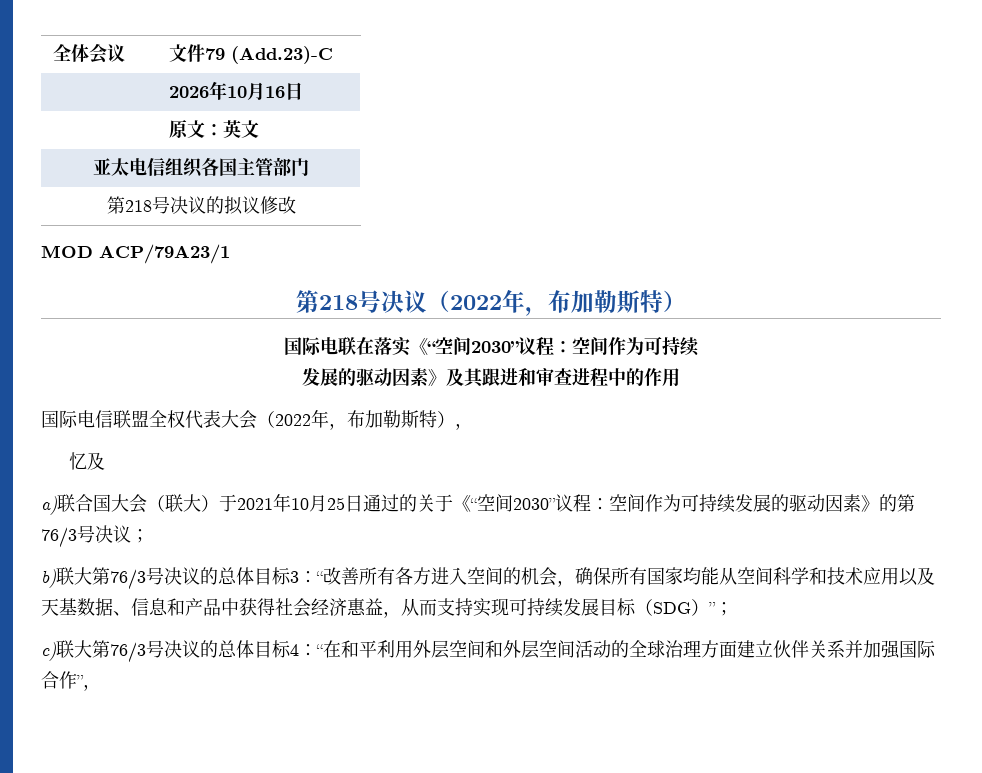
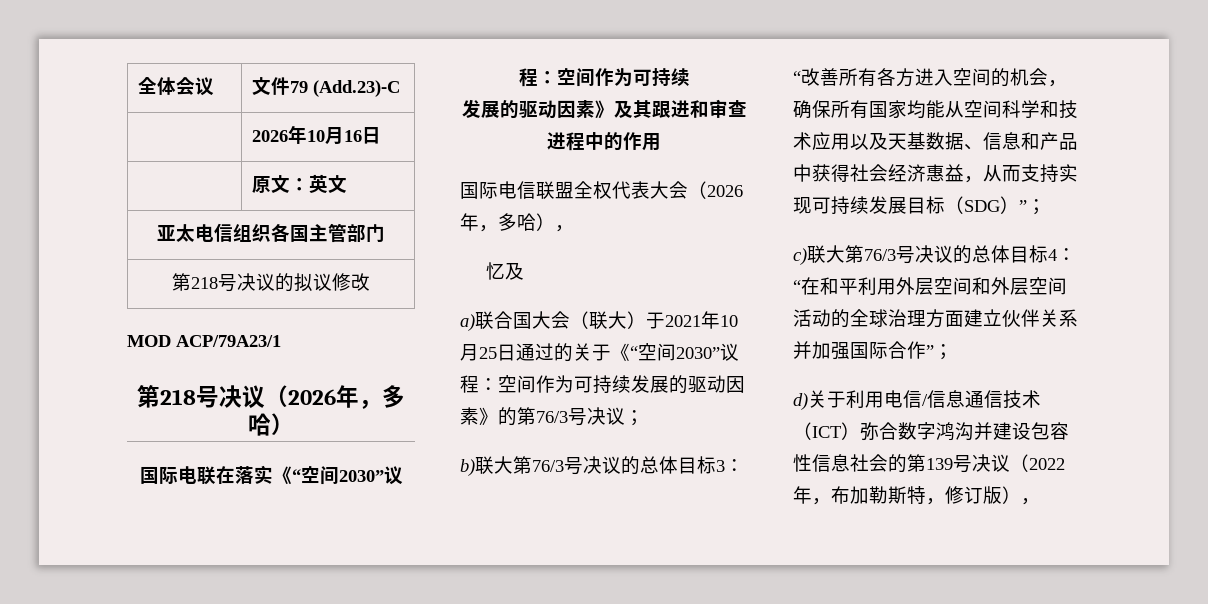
- 第218号决议（2022年，布加勒斯特）
+ 第218号决议（2026年，多哈）
- 国际电信联盟全权代表大会（2022年，布加勒斯特），
+ 国际电信联盟全权代表大会（2026年，多哈），
- c)联大第76/3号决议的总体目标4：“在和平利用外层空间和外层空间活动的全球治理方面建立伙伴关系并加强国际合作”，
+ c)联大第76/3号决议的总体目标4：“在和平利用外层空间和外层空间活动的全球治理方面建立伙伴关系并加强国际合作”；
+ d)关于利用电信/信息通信技术（ICT）弥合数字鸿沟并建设包容性信息社会的第139号决议（2022年，布加勒斯特，修订版），

